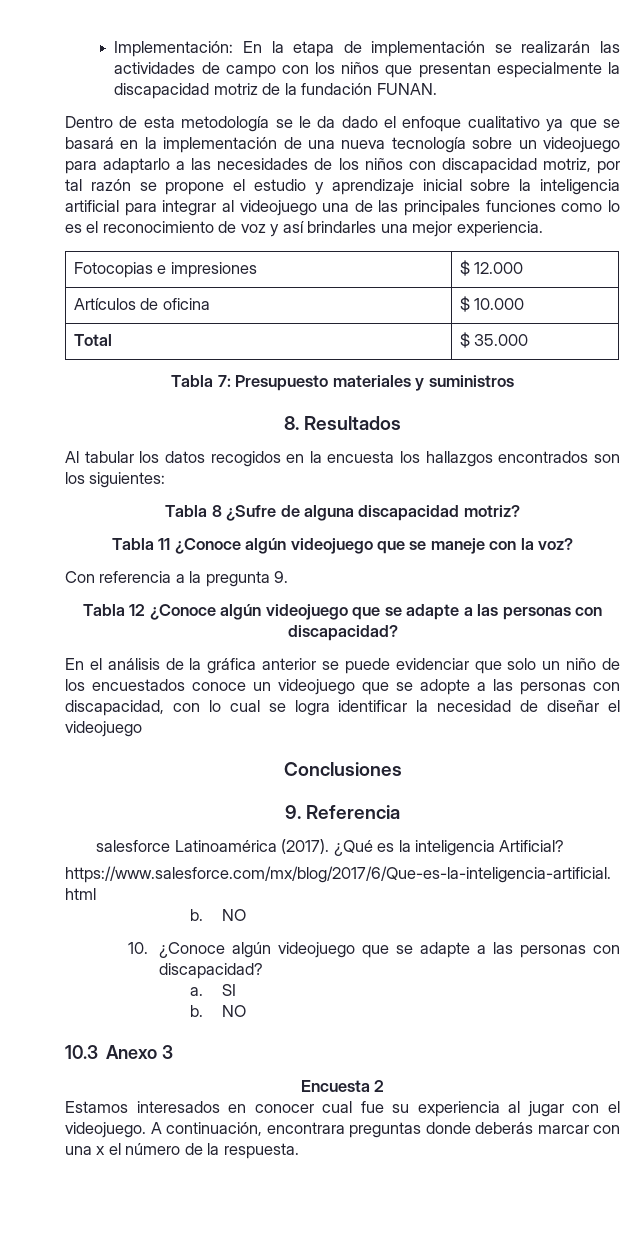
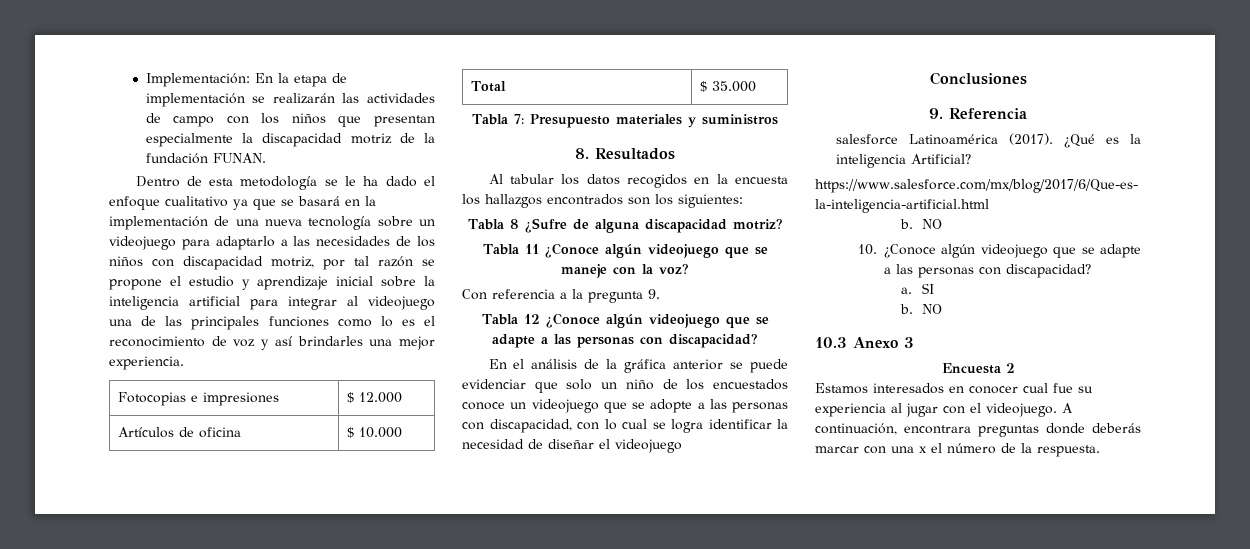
- Dentro de esta metodología se le da dado el enfoque cualitativo ya que se basará en la implementación de una nueva tecnología sobre un videojuego para adaptarlo a las necesidades de los niños con discapacidad motriz, por tal razón se propone el estudio y aprendizaje inicial sobre la inteligencia artificial para integrar al videojuego una de las principales funciones como lo es el reconocimiento de voz y así brindarles una mejor experiencia.
+ Dentro de esta metodología se le ha dado el enfoque cualitativo ya que se basará en la implementación de una nueva tecnología sobre un videojuego para adaptarlo a las necesidades de los niños con discapacidad motriz, por tal razón se propone el estudio y aprendizaje inicial sobre la inteligencia artificial para integrar al videojuego una de las principales funciones como lo es el reconocimiento de voz y así brindarles una mejor experiencia.

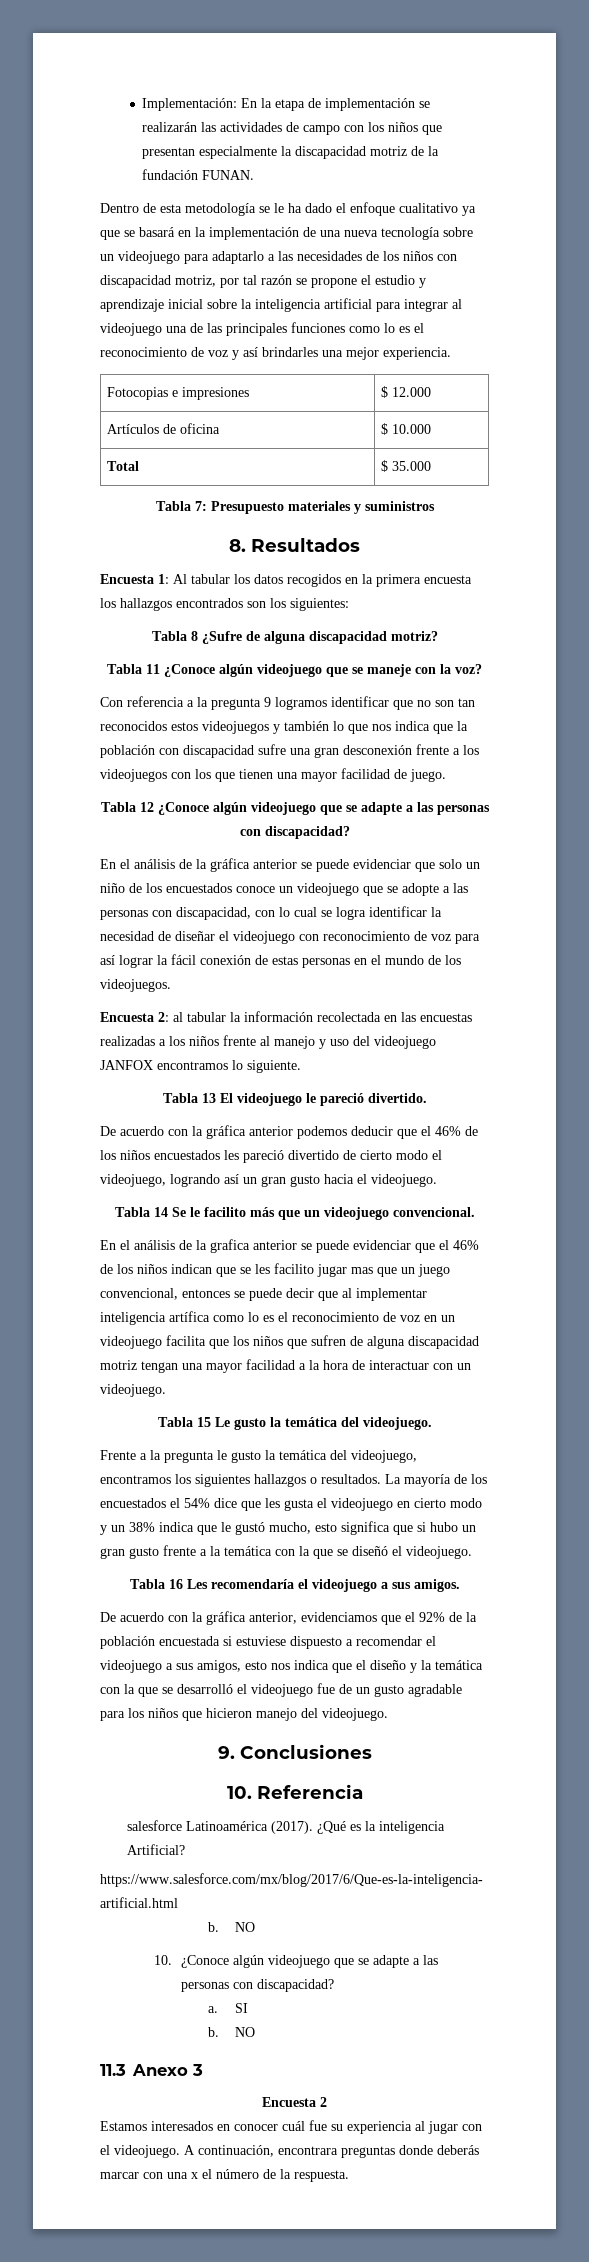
- Al tabular los datos recogidos en la encuesta los hallazgos encontrados son los siguientes:
+ Encuesta 1: Al tabular los datos recogidos en la primera encuesta los hallazgos encontrados son los siguientes:
- Con referencia a la pregunta 9.
+ Con referencia a la pregunta 9 logramos identificar que no son tan reconocidos estos videojuegos y también lo que nos indica que la población con discapacidad sufre una gran desconexión frente a los videojuegos con los que tienen una mayor facilidad de juego.
- En el análisis de la gráfica anterior se puede evidenciar que solo un niño de los encuestados conoce un videojuego que se adopte a las personas con discapacidad, con lo cual se logra identificar la necesidad de diseñar el videojuego
- Conclusiones
+ En el análisis de la gráfica anterior se puede evidenciar que solo un niño de los encuestados conoce un videojuego que se adopte a las personas con discapacidad, con lo cual se logra identificar la necesidad de diseñar el videojuego con reconocimiento de voz para así lograr la fácil conexión de estas personas en el mundo de los videojuegos.
+ Encuesta 2: al tabular la información recolectada en las encuestas realizadas a los niños frente al manejo y uso del videojuego JANFOX encontramos lo siguiente.
+ Tabla 13 El videojuego le pareció divertido.
+ De acuerdo con la gráfica anterior podemos deducir que el 46% de los niños encuestados les pareció divertido de cierto modo el videojuego, logrando así un gran gusto hacia el videojuego.
+ Tabla 14 Se le facilito más que un videojuego convencional.
+ En el análisis de la grafica anterior se puede evidenciar que el 46% de los niños indican que se les facilito jugar mas que un juego convencional, entonces se puede decir que al implementar inteligencia artífica como lo es el reconocimiento de voz en un videojuego facilita que los niños que sufren de alguna discapacidad motriz tengan una mayor facilidad a la hora de interactuar con un videojuego.
+ Tabla 15 Le gusto la temática del videojuego.
+ Frente a la pregunta le gusto la temática del videojuego, encontramos los siguientes hallazgos o resultados. La mayoría de los encuestados el 54% dice que les gusta el videojuego en cierto modo y un 38% indica que le gustó mucho, esto significa que si hubo un gran gusto frente a la temática con la que se diseñó el videojuego.
+ Tabla 16 Les recomendaría el videojuego a sus amigos.
+ De acuerdo con la gráfica anterior, evidenciamos que el 92% de la población encuestada si estuviese dispuesto a recomendar el videojuego a sus amigos, esto nos indica que el diseño y la temática con la que se desarrolló el videojuego fue de un gusto agradable para los niños que hicieron manejo del videojuego.
+ 9. Conclusiones
- 9. Referencia
+ 10. Referencia
- 10.3 Anexo 3
+ 11.3 Anexo 3
- Estamos interesados en conocer cual fue su experiencia al jugar con el videojuego.
+ Estamos interesados en conocer cuál fue su experiencia al jugar con el videojuego.

